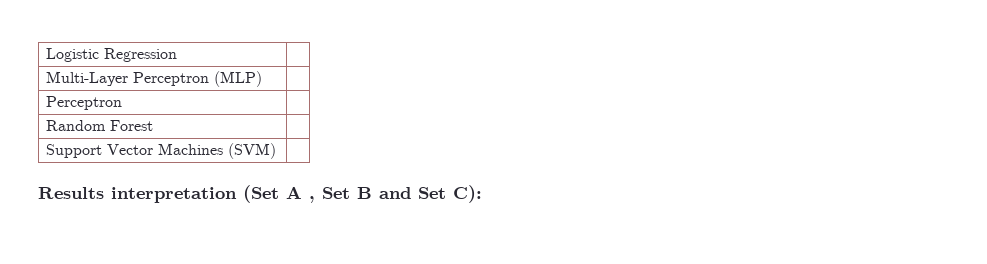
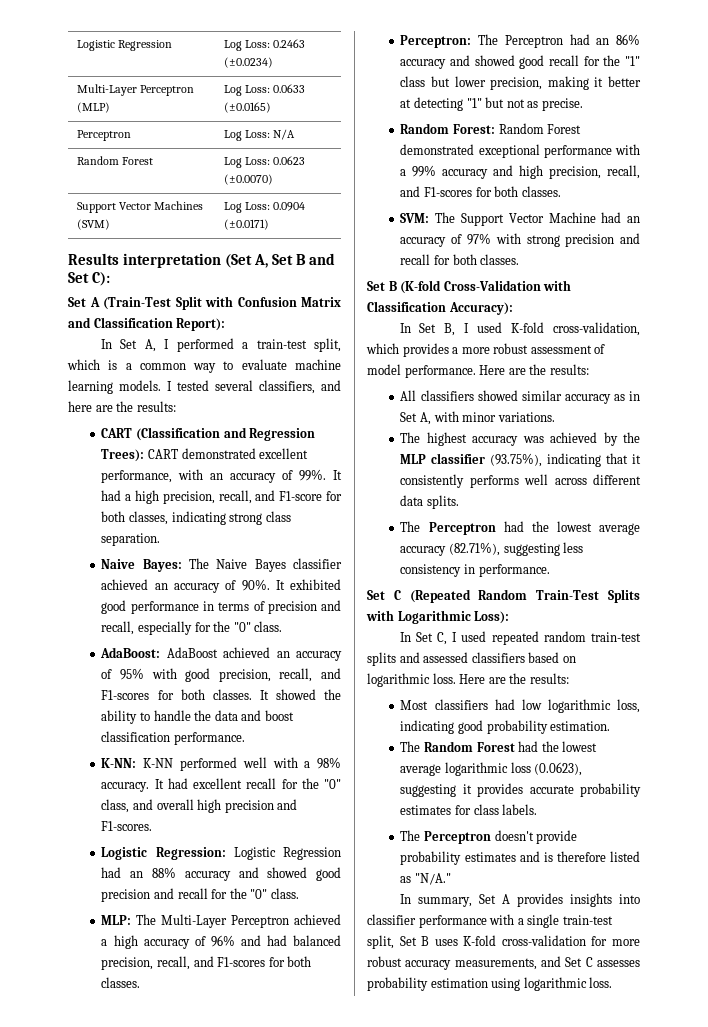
- Logistic Regression |
+ Logistic Regression | Log Loss: 0.2463 (±0.0234)
- Multi-Layer Perceptron (MLP) |
- Perceptron |
- Random Forest |
+ Multi-Layer Perceptron (MLP) | Log Loss: 0.0633 (±0.0165)
+ Perceptron | Log Loss: N/A
+ Random Forest | Log Loss: 0.0623 (±0.0070)
- Support Vector Machines (SVM) |
+ Support Vector Machines (SVM) | Log Loss: 0.0904 (±0.0171)
- Results interpretation (Set A , Set B and Set C):
+ Results interpretation (Set A, Set B and Set C):
+ Set A (Train-Test Split with Confusion Matrix and Classification Report):
+ In Set A, I performed a train-test split, which is a common way to evaluate machine learning models. I tested several classifiers, and here are the results:
+ CART (Classification and Regression Trees): CART demonstrated excellent performance, with an accuracy of 99%. It had a high precision, recall, and F1-score for both classes, indicating strong class separation.
+ Naive Bayes: The Naive Bayes classifier achieved an accuracy of 90%. It exhibited good performance in terms of precision and recall, especially for the "0" class.
+ AdaBoost: AdaBoost achieved an accuracy of 95% with good precision, recall, and F1-scores for both classes. It showed the ability to handle the data and boost classification performance.
+ K-NN: K-NN performed well with a 98% accuracy. It had excellent recall for the "0" class, and overall high precision and F1-scores.
+ Logistic Regression: Logistic Regression had an 88% accuracy and showed good precision and recall for the "0" class.
+ MLP: The Multi-Layer Perceptron achieved a high accuracy of 96% and had balanced precision, recall, and F1-scores for both classes.
+ Perceptron: The Perceptron had an 86% accuracy and showed good recall for the "1" class but lower precision, making it better at detecting "1" but not as precise.
+ Random Forest: Random Forest demonstrated exceptional performance with a 99% accuracy and high precision, recall, and F1-scores for both classes.
+ SVM: The Support Vector Machine had an accuracy of 97% with strong precision and recall for both classes.
+ Set B (K-fold Cross-Validation with Classification Accuracy):
+ In Set B, I used K-fold cross-validation, which provides a more robust assessment of model performance. Here are the results:
+ All classifiers showed similar accuracy as in Set A, with minor variations.
+ The highest accuracy was achieved by the MLP classifier (93.75%), indicating that it consistently performs well across different data splits.
+ The Perceptron had the lowest average accuracy (82.71%), suggesting less consistency in performance.
+ Set C (Repeated Random Train-Test Splits with Logarithmic Loss):
+ In Set C, I used repeated random train-test splits and assessed classifiers based on logarithmic loss. Here are the results:
+ Most classifiers had low logarithmic loss, indicating good probability estimation.
+ The Random Forest had the lowest average logarithmic loss (0.0623), suggesting it provides accurate probability estimates for class labels.
+ The Perceptron doesn't provide probability estimates and is therefore listed as "N/A."
+ In summary, Set A provides insights into classifier performance with a single train-test split, Set B uses K-fold cross-validation for more robust accuracy measurements, and Set C assesses probability estimation using logarithmic loss.

